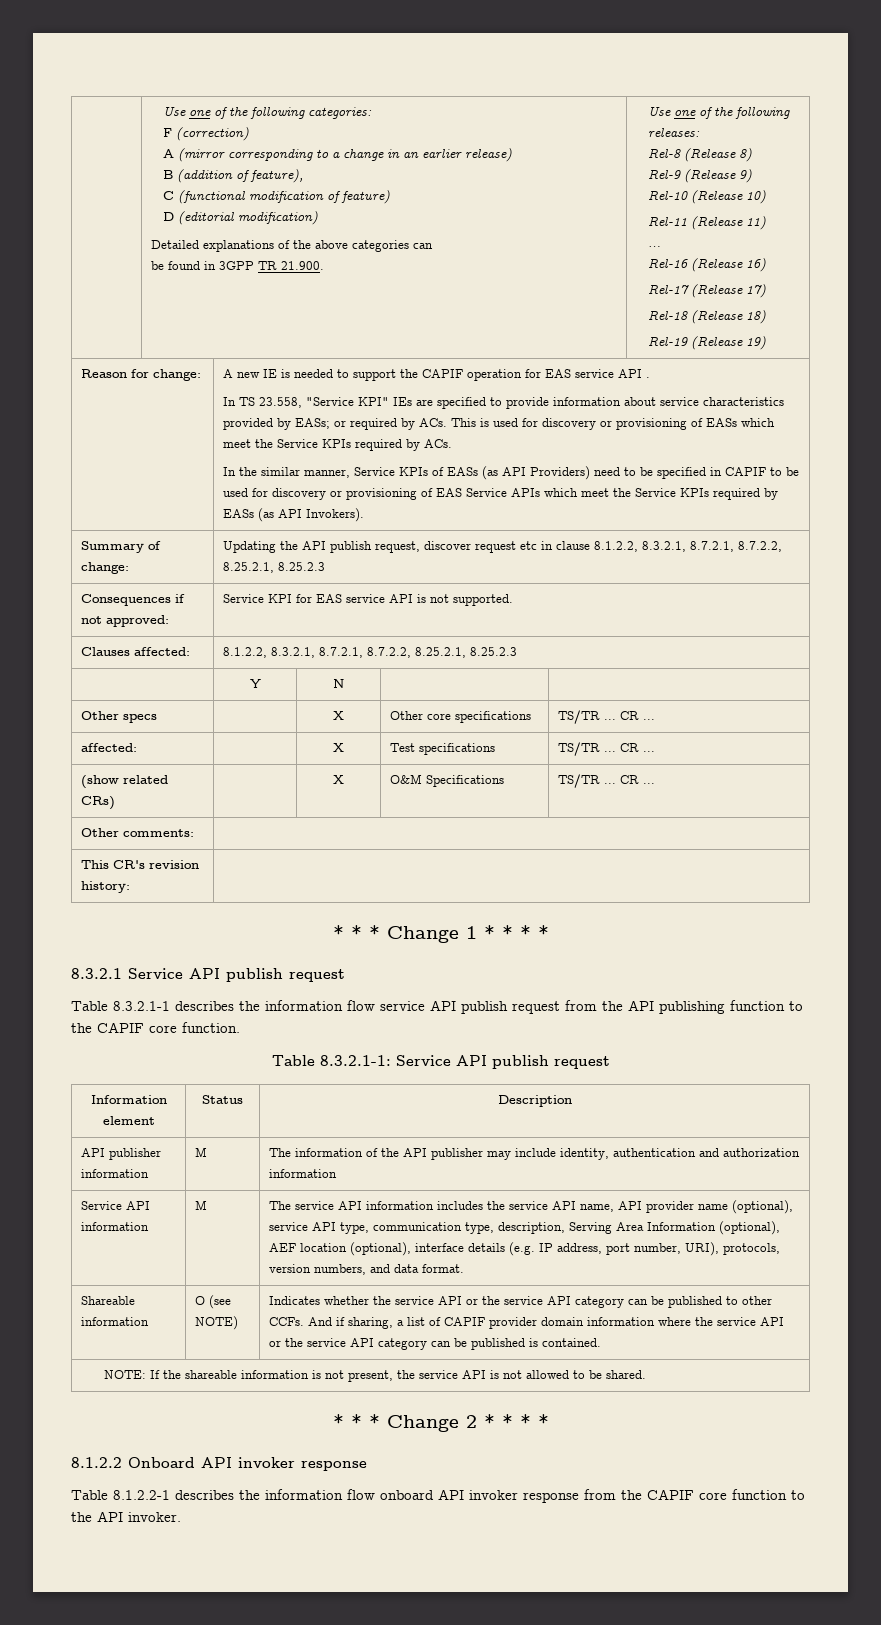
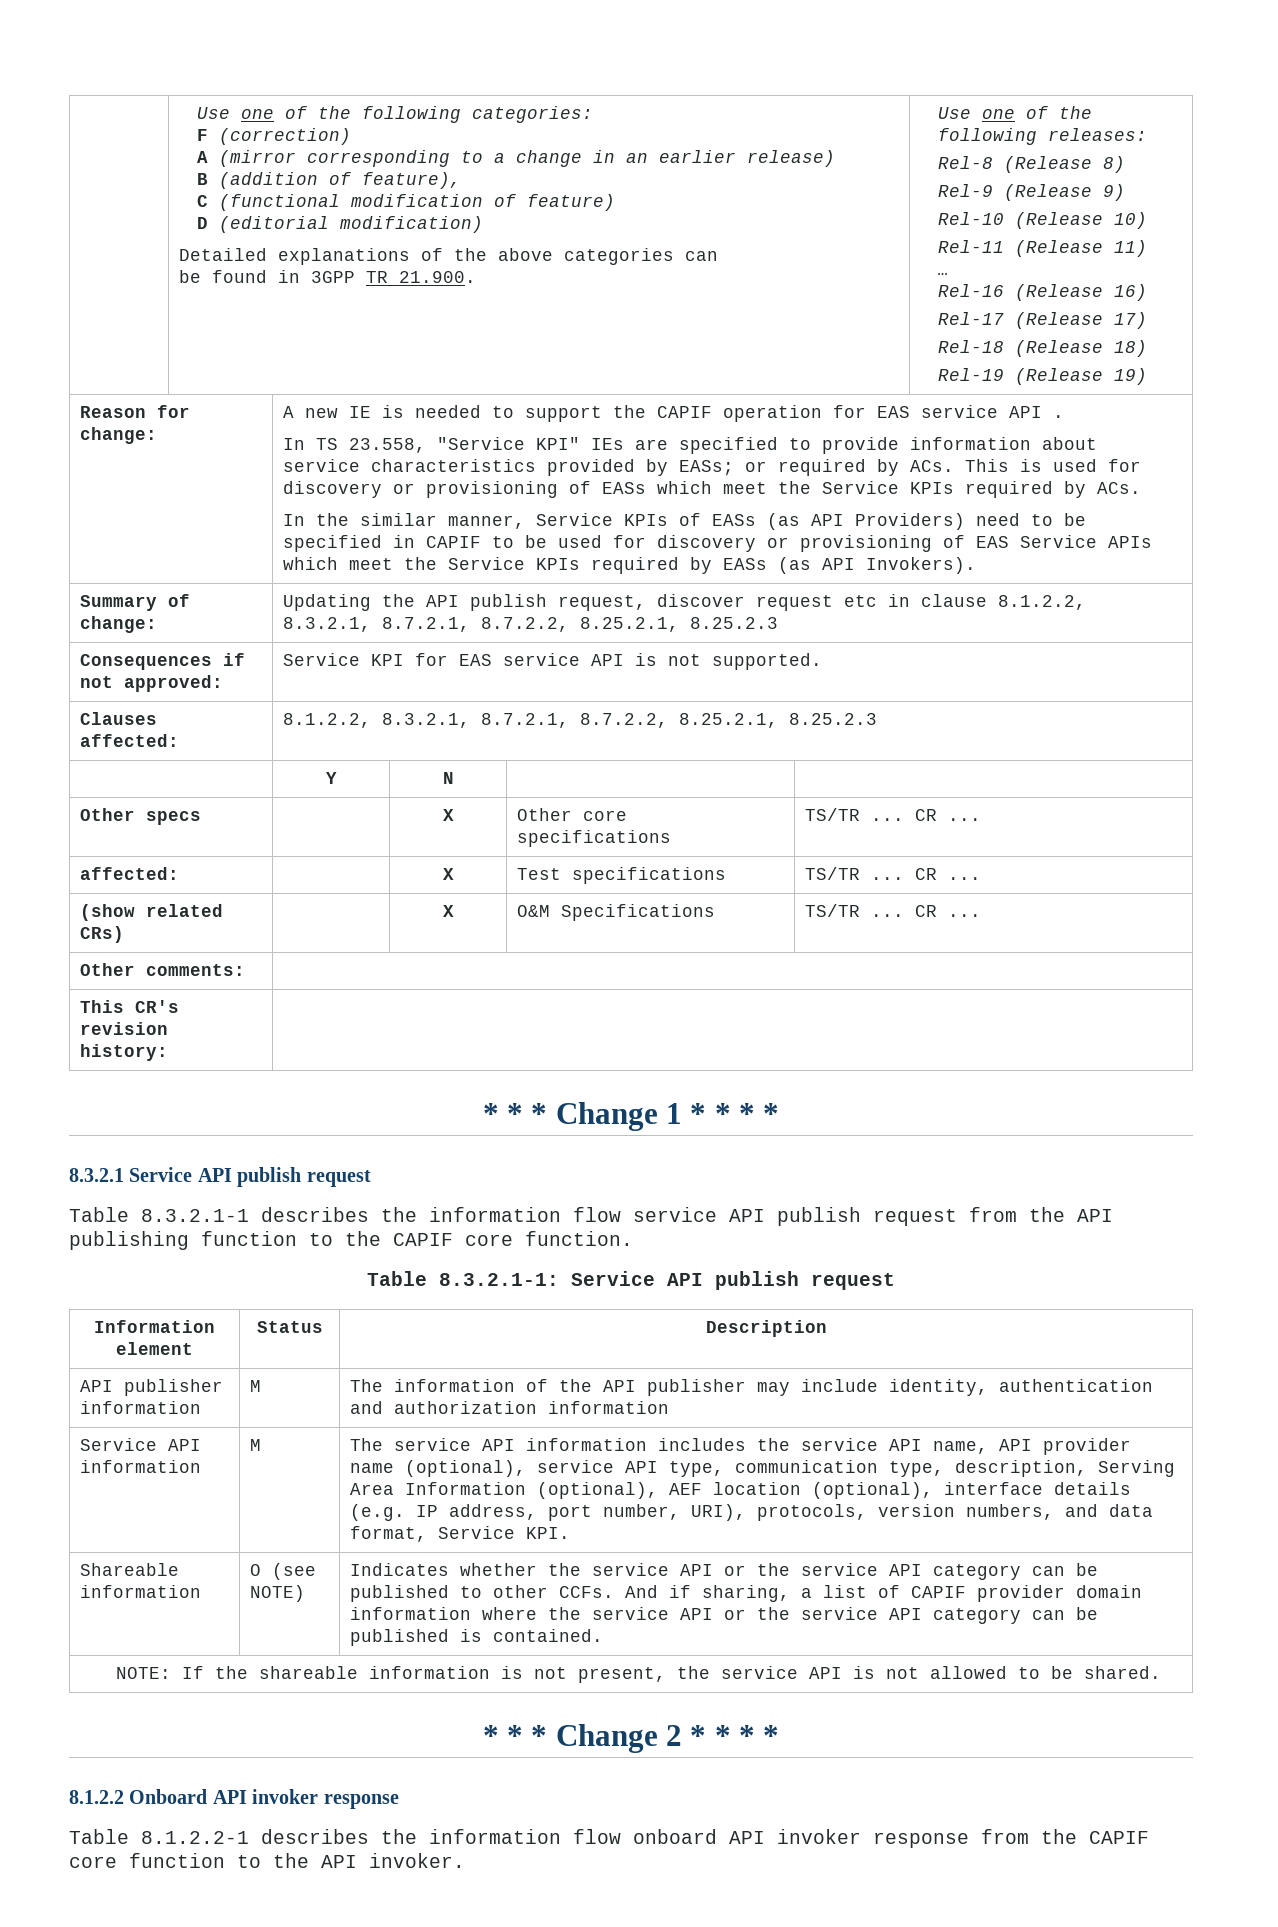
- The service API information includes the service API name, API provider name (optional), service API type, communication type, description, Serving Area Information (optional), AEF location (optional), interface details (e.g. IP address, port number, URI), protocols, version numbers, and data format.
+ The service API information includes the service API name, API provider name (optional), service API type, communication type, description, Serving Area Information (optional), AEF location (optional), interface details (e.g. IP address, port number, URI), protocols, version numbers, and data format, Service KPI.

